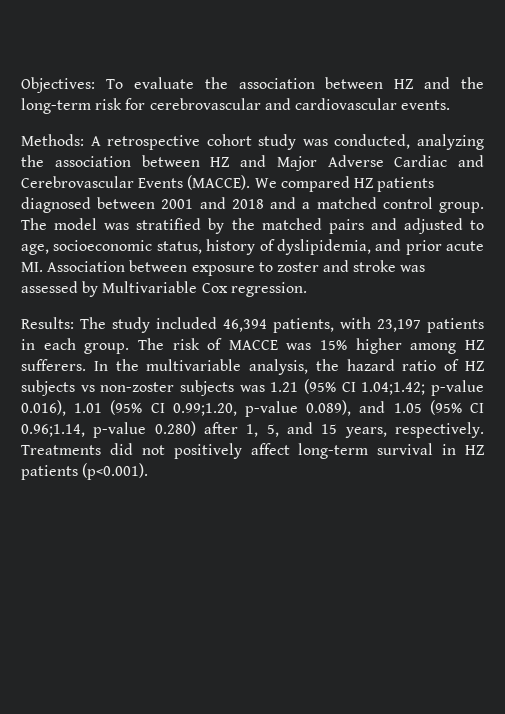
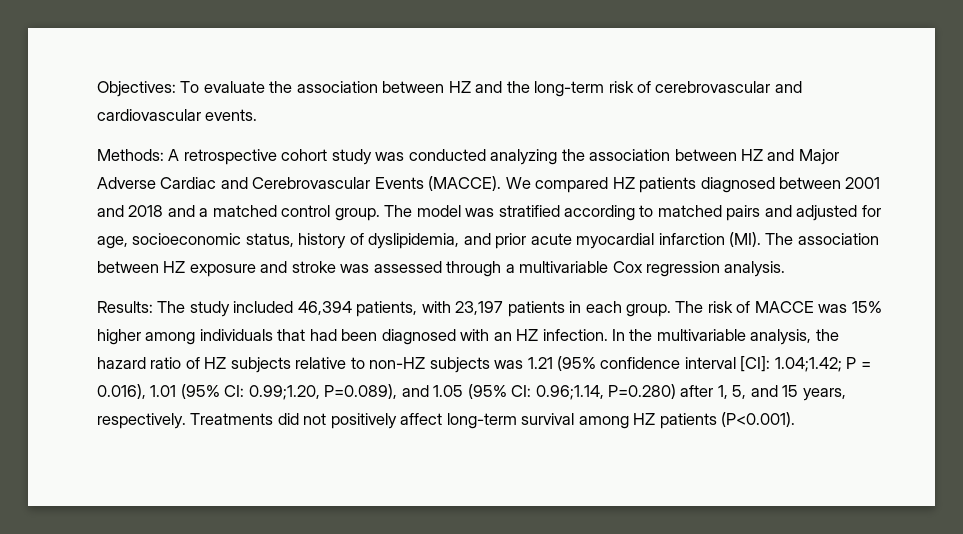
- Objectives: To evaluate the association between HZ and the long-term risk for cerebrovascular and cardiovascular events.
+ Objectives: To evaluate the association between HZ and the long-term risk of cerebrovascular and cardiovascular events.
- Methods: A retrospective cohort study was conducted, analyzing the association between HZ and Major Adverse Cardiac and Cerebrovascular Events (MACCE).
+ Methods: A retrospective cohort study was conducted analyzing the association between HZ and Major Adverse Cardiac and Cerebrovascular Events (MACCE).
- The model was stratified by the matched pairs and adjusted to age, socioeconomic status, history of dyslipidemia, and prior acute MI. Association between exposure to zoster and stroke was assessed by Multivariable Cox regression.
+ The model was stratified according to matched pairs and adjusted for age, socioeconomic status, history of dyslipidemia, and prior acute myocardial infarction (MI). The association between HZ exposure and stroke was assessed through a multivariable Cox regression analysis.
- The risk of MACCE was 15% higher among HZ sufferers.
+ The risk of MACCE was 15% higher among individuals that had been diagnosed with an HZ infection.
- In the multivariable analysis, the hazard ratio of HZ subjects vs non-zoster subjects was 1.21 (95% CI 1.04;1.42; p-value 0.016), 1.01 (95% CI 0.99;1.20, p-value 0.089), and 1.05 (95% CI 0.96;1.14, p-value 0.280) after 1, 5, and 15 years, respectively.
+ In the multivariable analysis, the hazard ratio of HZ subjects relative to non-HZ subjects was 1.21 (95% confidence interval [CI]: 1.04;1.42; P = 0.016), 1.01 (95% CI: 0.99;1.20, P=0.089), and 1.05 (95% CI: 0.96;1.14, P=0.280) after 1, 5, and 15 years, respectively.
- Treatments did not positively affect long-term survival in HZ patients (p<0.001).
+ Treatments did not positively affect long-term survival among HZ patients (P<0.001).

